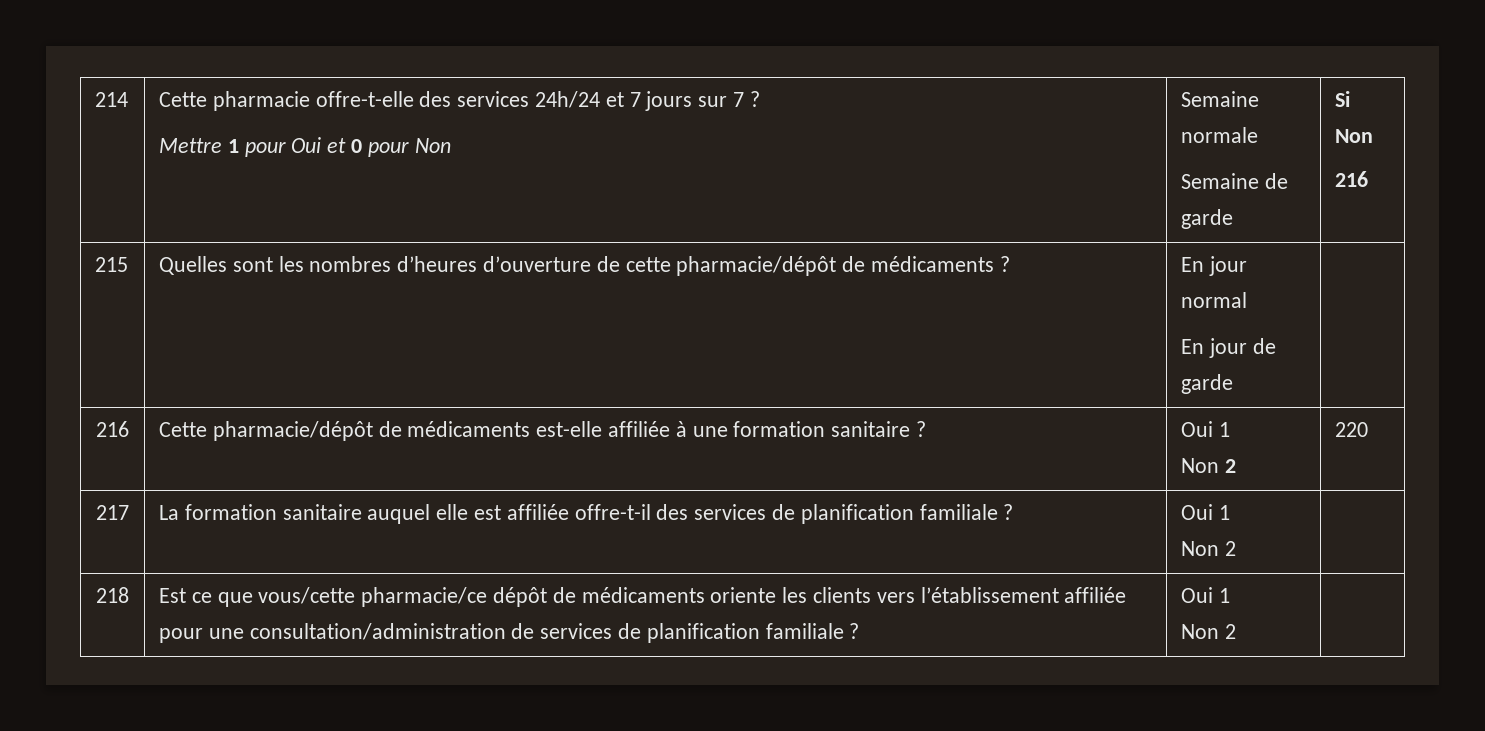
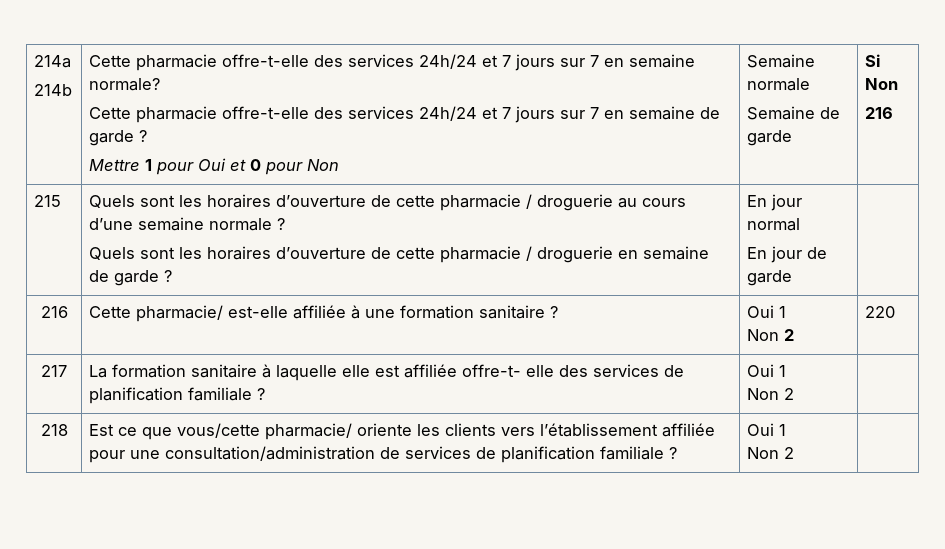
- 214
+ 214a
+ 214b
- Cette pharmacie offre-t-elle des services 24h/24 et 7 jours sur 7 ?
+ Cette pharmacie offre-t-elle des services 24h/24 et 7 jours sur 7 en semaine normale?
+ Cette pharmacie offre-t-elle des services 24h/24 et 7 jours sur 7 en semaine de garde ?
- 215 | Quelles sont les nombres d’heures d’ouverture de cette pharmacie/dépôt de médicaments ? | En jour normal
+ 215 | Quels sont les horaires d’ouverture de cette pharmacie / droguerie au cours d’une semaine normale ?
+ Quels sont les horaires d’ouverture de cette pharmacie / droguerie en semaine de garde ? | En jour normal
- 216 | Cette pharmacie/dépôt de médicaments est-elle affiliée à une formation sanitaire ? | Oui 1
+ 216 | Cette pharmacie/ est-elle affiliée à une formation sanitaire ? | Oui 1
- 217 | La formation sanitaire auquel elle est affiliée offre-t-il des services de planification familiale ? | Oui 1
+ 217 | La formation sanitaire à laquelle elle est affiliée offre-t- elle des services de planification familiale ? | Oui 1
- 218 | Est ce que vous/cette pharmacie/ce dépôt de médicaments oriente les clients vers l’établissement affiliée pour une consultation/administration de services de planification familiale ? | Oui 1
+ 218 | Est ce que vous/cette pharmacie/ oriente les clients vers l’établissement affiliée pour une consultation/administration de services de planification familiale ? | Oui 1

